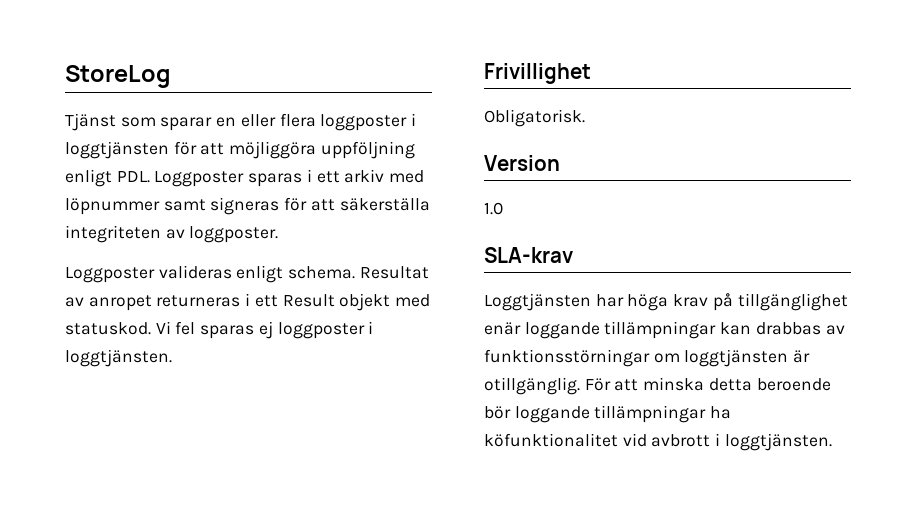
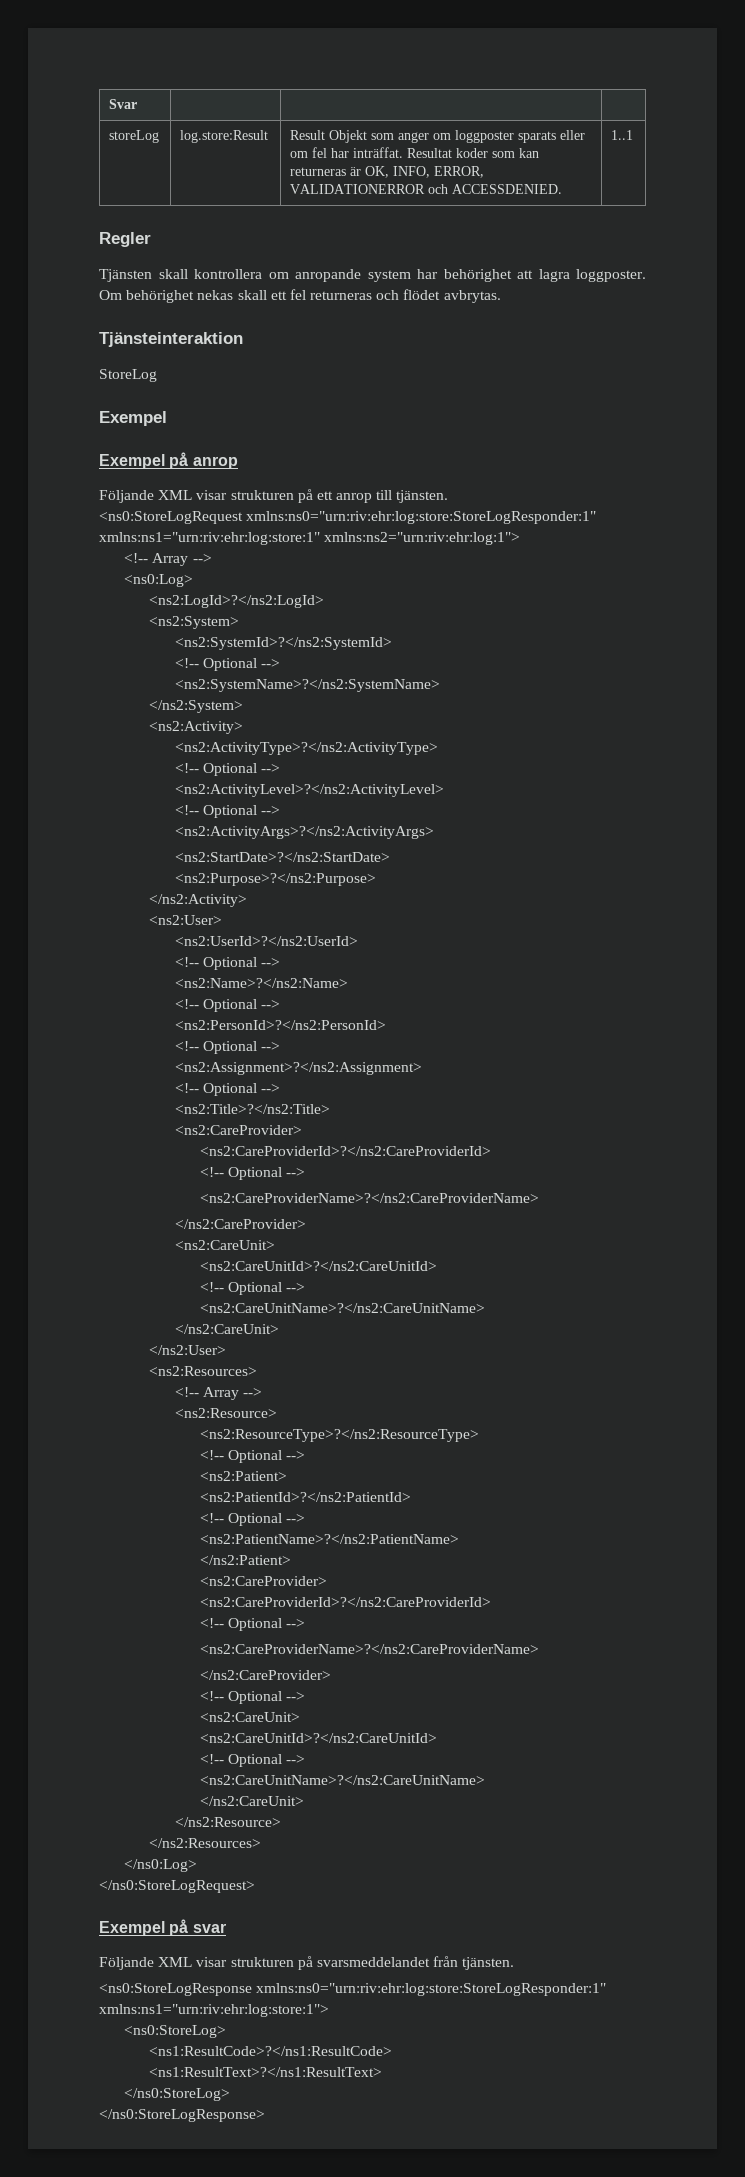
+ Svar | | |
+ storeLog | log.store:Result | Result Objekt som anger om loggposter sparats eller om fel har inträffat. Resultat koder som kan returneras är OK, INFO, ERROR, VALIDATIONERROR och ACCESSDENIED. | 1..1
+ Regler
+ Tjänsten skall kontrollera om anropande system har behörighet att lagra loggposter. Om behörighet nekas skall ett fel returneras och flödet avbrytas.
+ Tjänsteinteraktion
  StoreLog
- Tjänst som sparar en eller flera loggposter i loggtjänsten för att möjliggöra uppföljning enligt PDL. Loggposter sparas i ett arkiv med löpnummer samt signeras för att säkerställa integriteten av loggposter.
- Loggposter valideras enligt schema. Resultat av anropet returneras i ett Result objekt med statuskod. Vi fel sparas ej loggposter i loggtjänsten.
- Frivillighet
- Obligatorisk.
- Version
- 1.0
- SLA-krav
- Loggtjänsten har höga krav på tillgänglighet enär loggande tillämpningar kan drabbas av funktionsstörningar om loggtjänsten är otillgänglig. För att minska detta beroende bör loggande tillämpningar ha köfunktionalitet vid avbrott i loggtjänsten.
+ Exempel
+ Exempel på anrop
+ Följande XML visar strukturen på ett anrop till tjänsten.
+ <ns0:StoreLogRequest xmlns:ns0="urn:riv:ehr:log:store:StoreLogResponder:1" xmlns:ns1="urn:riv:ehr:log:store:1" xmlns:ns2="urn:riv:ehr:log:1">
+ <!-- Array -->
+ <ns0:Log>
+ <ns2:LogId>?</ns2:LogId>
+ <ns2:System>
+ <ns2:SystemId>?</ns2:SystemId>
+ <!-- Optional -->
+ <ns2:SystemName>?</ns2:SystemName>
+ </ns2:System>
+ <ns2:Activity>
+ <ns2:ActivityType>?</ns2:ActivityType>
+ <!-- Optional -->
+ <ns2:ActivityLevel>?</ns2:ActivityLevel>
+ <!-- Optional -->
+ <ns2:ActivityArgs>?</ns2:ActivityArgs>
+ <ns2:StartDate>?</ns2:StartDate>
+ <ns2:Purpose>?</ns2:Purpose>
+ </ns2:Activity>
+ <ns2:User>
+ <ns2:UserId>?</ns2:UserId>
+ <!-- Optional -->
+ <ns2:Name>?</ns2:Name>
+ <!-- Optional -->
+ <ns2:PersonId>?</ns2:PersonId>
+ <!-- Optional -->
+ <ns2:Assignment>?</ns2:Assignment>
+ <!-- Optional -->
+ <ns2:Title>?</ns2:Title>
+ <ns2:CareProvider>
+ <ns2:CareProviderId>?</ns2:CareProviderId>
+ <!-- Optional -->
+ <ns2:CareProviderName>?</ns2:CareProviderName>
+ </ns2:CareProvider>
+ <ns2:CareUnit>
+ <ns2:CareUnitId>?</ns2:CareUnitId>
+ <!-- Optional -->
+ <ns2:CareUnitName>?</ns2:CareUnitName>
+ </ns2:CareUnit>
+ </ns2:User>
+ <ns2:Resources>
+ <!-- Array -->
+ <ns2:Resource>
+ <ns2:ResourceType>?</ns2:ResourceType>
+ <!-- Optional -->
+ <ns2:Patient>
+ <ns2:PatientId>?</ns2:PatientId>
+ <!-- Optional -->
+ <ns2:PatientName>?</ns2:PatientName>
+ </ns2:Patient>
+ <ns2:CareProvider>
+ <ns2:CareProviderId>?</ns2:CareProviderId>
+ <!-- Optional -->
+ <ns2:CareProviderName>?</ns2:CareProviderName>
+ </ns2:CareProvider>
+ <!-- Optional -->
+ <ns2:CareUnit>
+ <ns2:CareUnitId>?</ns2:CareUnitId>
+ <!-- Optional -->
+ <ns2:CareUnitName>?</ns2:CareUnitName>
+ </ns2:CareUnit>
+ </ns2:Resource>
+ </ns2:Resources>
+ </ns0:Log>
+ </ns0:StoreLogRequest>
+ Exempel på svar
+ Följande XML visar strukturen på svarsmeddelandet från tjänsten.
+ <ns0:StoreLogResponse xmlns:ns0="urn:riv:ehr:log:store:StoreLogResponder:1" xmlns:ns1="urn:riv:ehr:log:store:1">
+ <ns0:StoreLog>
+ <ns1:ResultCode>?</ns1:ResultCode>
+ <ns1:ResultText>?</ns1:ResultText>
+ </ns0:StoreLog>
+ </ns0:StoreLogResponse>

